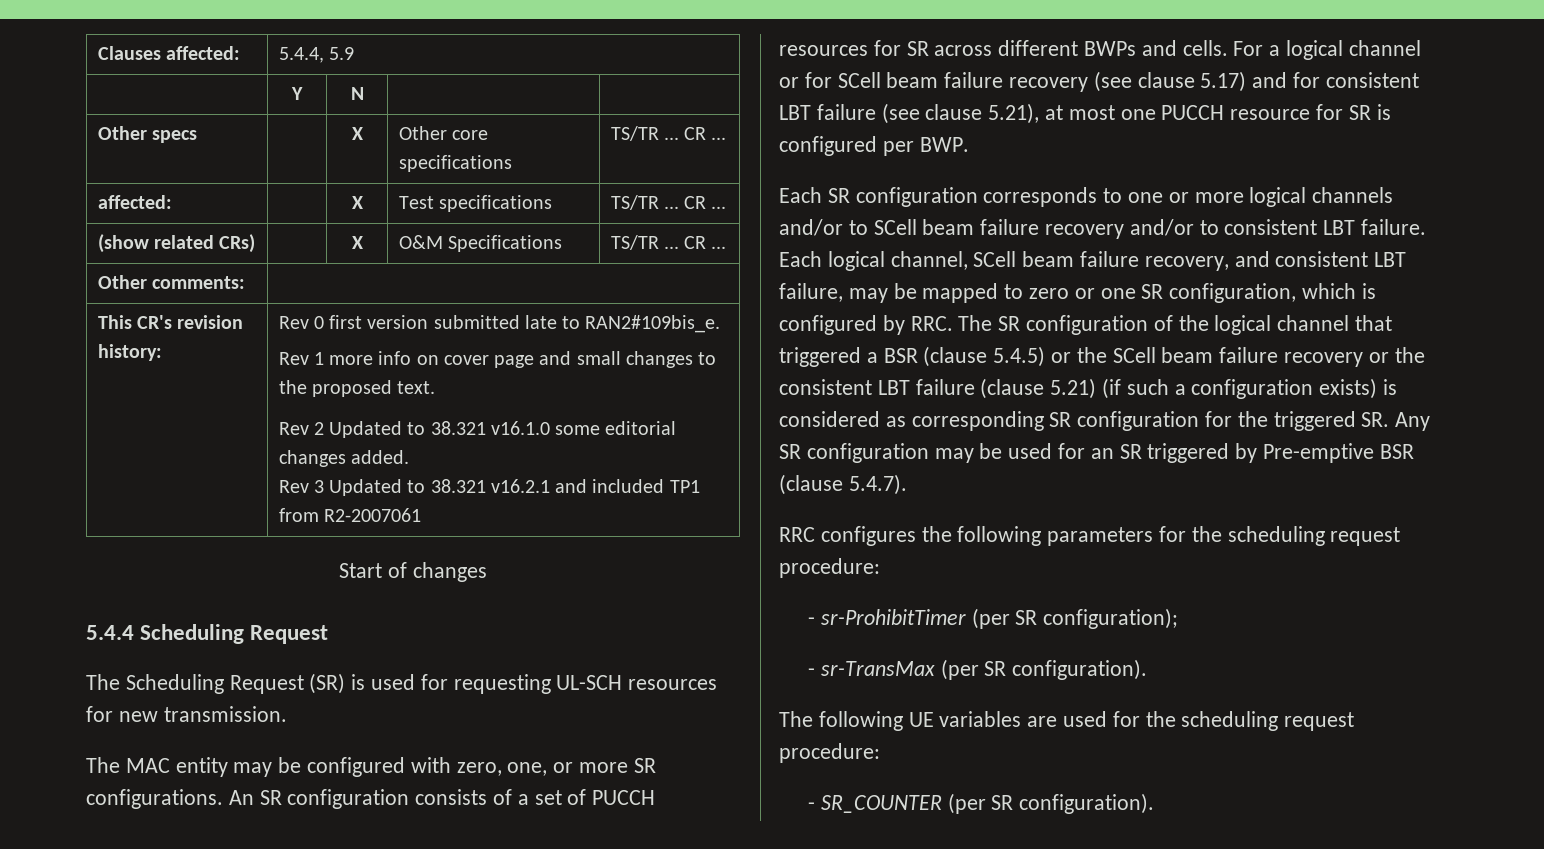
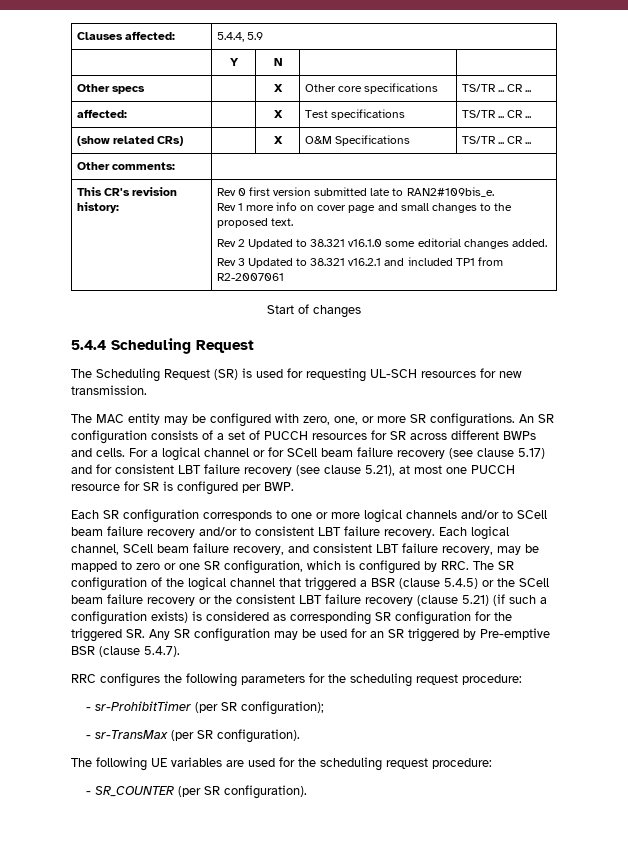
- For a logical channel or for SCell beam failure recovery (see clause 5.17) and for consistent LBT failure (see clause 5.21), at most one PUCCH resource for SR is configured per BWP.
+ For a logical channel or for SCell beam failure recovery (see clause 5.17) and for consistent LBT failure recovery (see clause 5.21), at most one PUCCH resource for SR is configured per BWP.
- Each SR configuration corresponds to one or more logical channels and/or to SCell beam failure recovery and/or to consistent LBT failure.
+ Each SR configuration corresponds to one or more logical channels and/or to SCell beam failure recovery and/or to consistent LBT failure recovery.
- Each logical channel, SCell beam failure recovery, and consistent LBT failure, may be mapped to zero or one SR configuration, which is configured by RRC. The SR configuration of the logical channel that triggered a BSR (clause 5.4.5) or the SCell beam failure recovery or the consistent LBT failure (clause 5.21) (if such a configuration exists) is considered as corresponding SR configuration for the triggered SR. Any SR configuration may be used for an SR triggered by Pre-emptive BSR (clause 5.4.7).
+ Each logical channel, SCell beam failure recovery, and consistent LBT failure recovery, may be mapped to zero or one SR configuration, which is configured by RRC. The SR configuration of the logical channel that triggered a BSR (clause 5.4.5) or the SCell beam failure recovery or the consistent LBT failure recovery (clause 5.21) (if such a configuration exists) is considered as corresponding SR configuration for the triggered SR. Any SR configuration may be used for an SR triggered by Pre-emptive BSR (clause 5.4.7).

